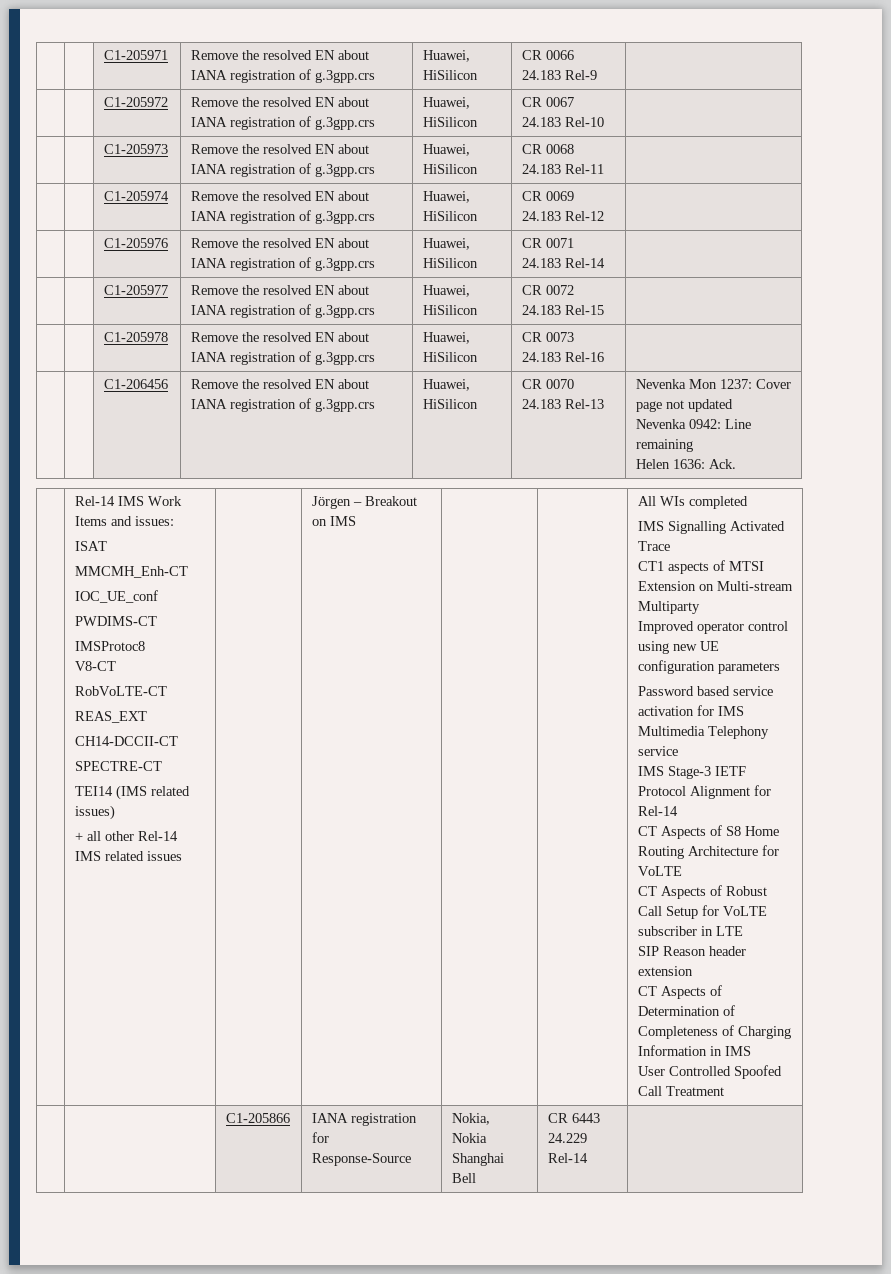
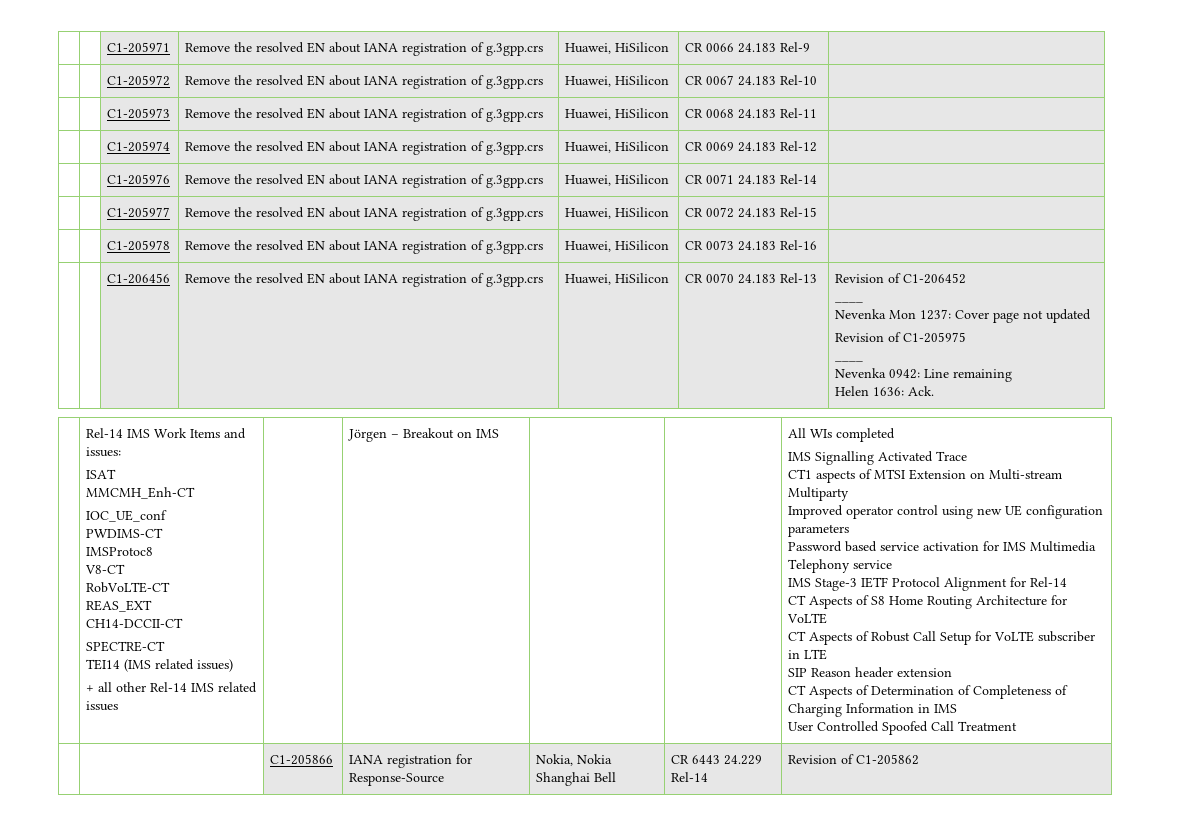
- | | C1-206456 | Remove the resolved EN about IANA registration of g.3gpp.crs | Huawei, HiSilicon | CR 0070 24.183 Rel-13 | Nevenka Mon 1237: Cover page not updated
+ | | C1-206456 | Remove the resolved EN about IANA registration of g.3gpp.crs | Huawei, HiSilicon | CR 0070 24.183 Rel-13 | Revision of C1-206452
+ ____
+ Nevenka Mon 1237: Cover page not updated
+ Revision of C1-205975
+ ____
- | | C1-205866 | IANA registration for Response-Source | Nokia, Nokia Shanghai Bell | CR 6443 24.229 Rel-14 |
+ | | C1-205866 | IANA registration for Response-Source | Nokia, Nokia Shanghai Bell | CR 6443 24.229 Rel-14 | Revision of C1-205862

